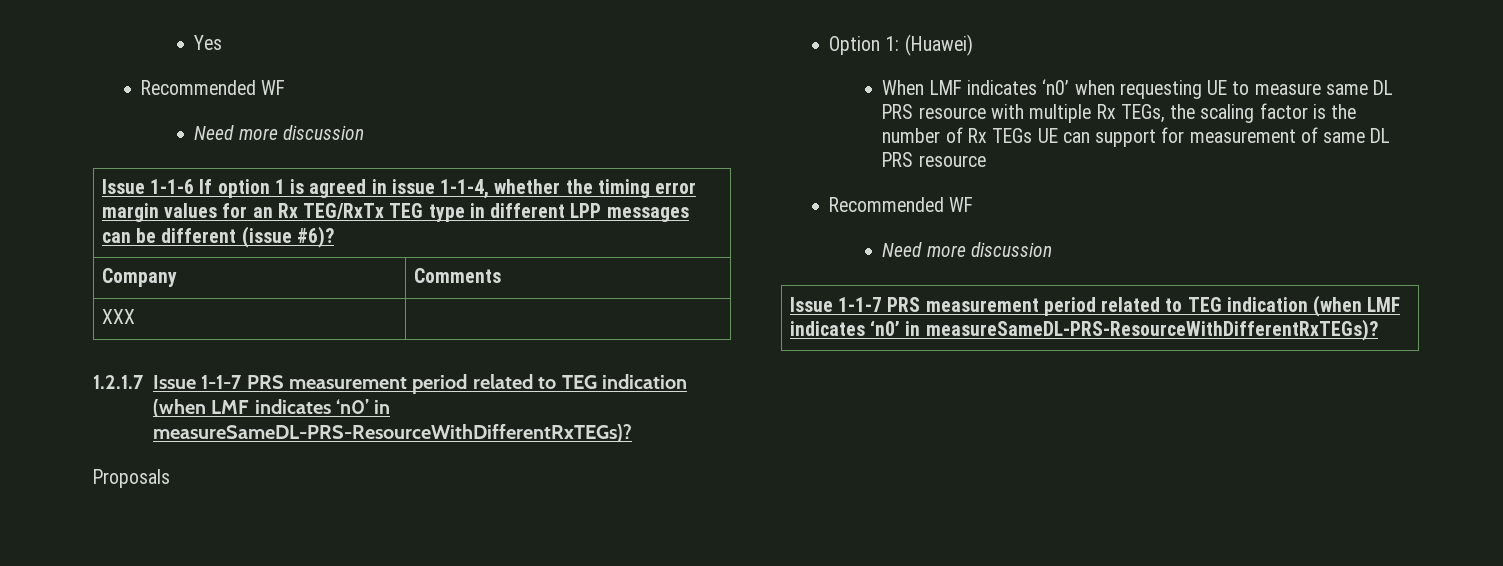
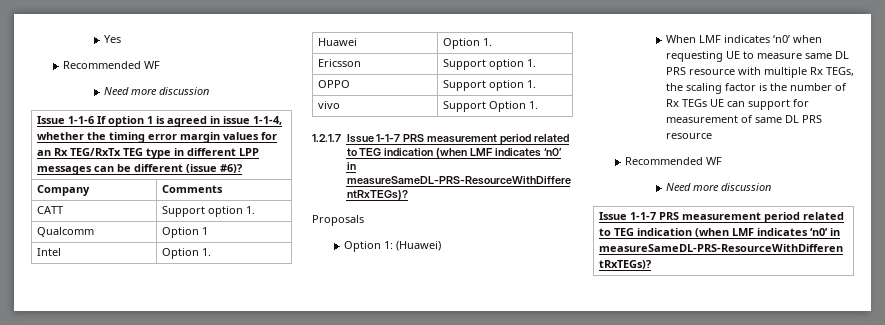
- XXX |
+ CATT | Support option 1.
+ Qualcomm | Option 1
+ Intel | Option 1.
+ Huawei | Option 1.
+ Ericsson | Support option 1.
+ OPPO | Support option 1.
+ vivo | Support Option 1.

